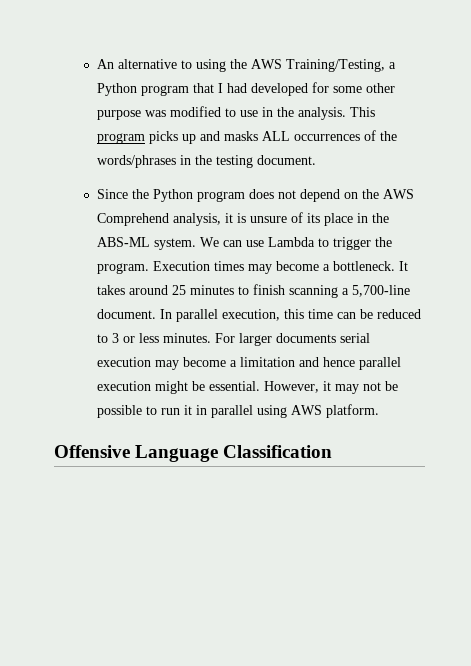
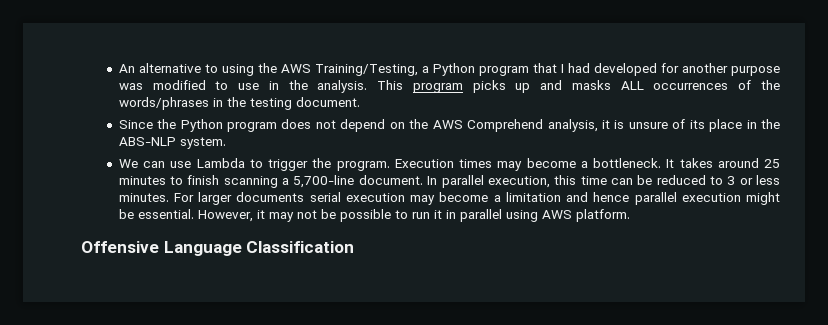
- An alternative to using the AWS Training/Testing, a Python program that I had developed for some other purpose was modified to use in the analysis.
+ An alternative to using the AWS Training/Testing, a Python program that I had developed for another purpose was modified to use in the analysis.
- Since the Python program does not depend on the AWS Comprehend analysis, it is unsure of its place in the ABS-ML system. We can use Lambda to trigger the program.
+ Since the Python program does not depend on the AWS Comprehend analysis, it is unsure of its place in the ABS-NLP system.
+ We can use Lambda to trigger the program.

